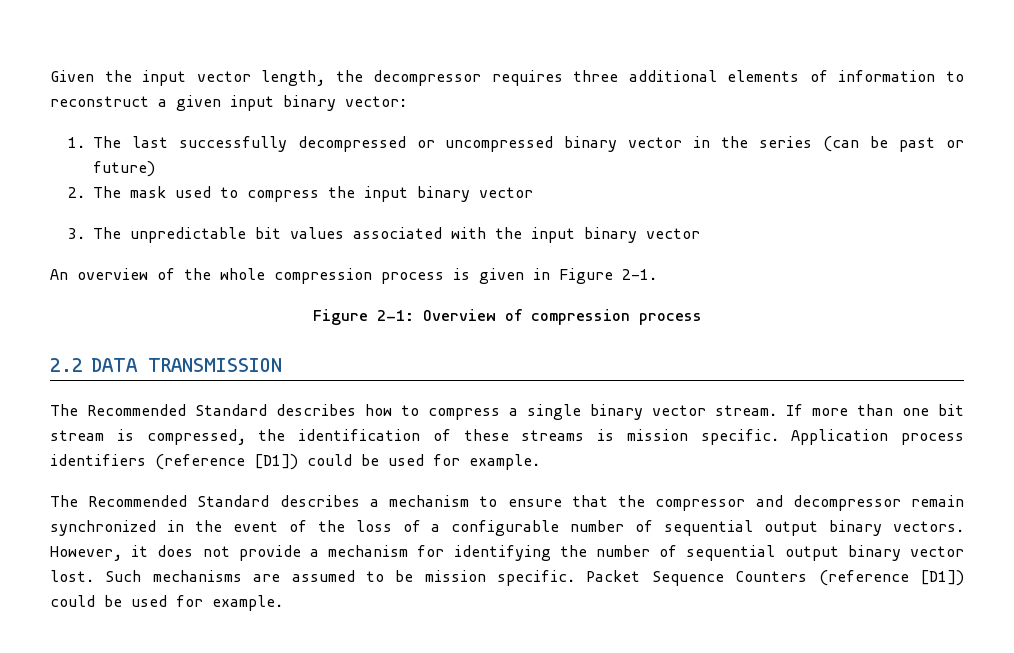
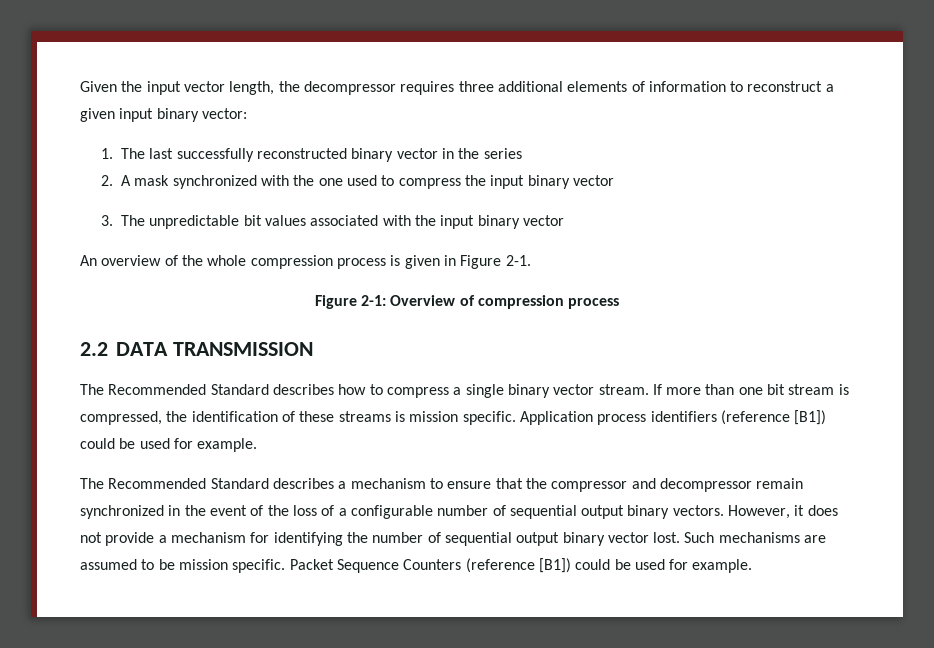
- 1. The last successfully decompressed or uncompressed binary vector in the series (can be past or future)
- 2. The mask used to compress the input binary vector
+ 1. The last successfully reconstructed binary vector in the series
+ 2. A mask synchronized with the one used to compress the input binary vector
- Application process identifiers (reference [D1]) could be used for example.
+ Application process identifiers (reference [B1]) could be used for example.
- Packet Sequence Counters (reference [D1]) could be used for example.
+ Packet Sequence Counters (reference [B1]) could be used for example.

